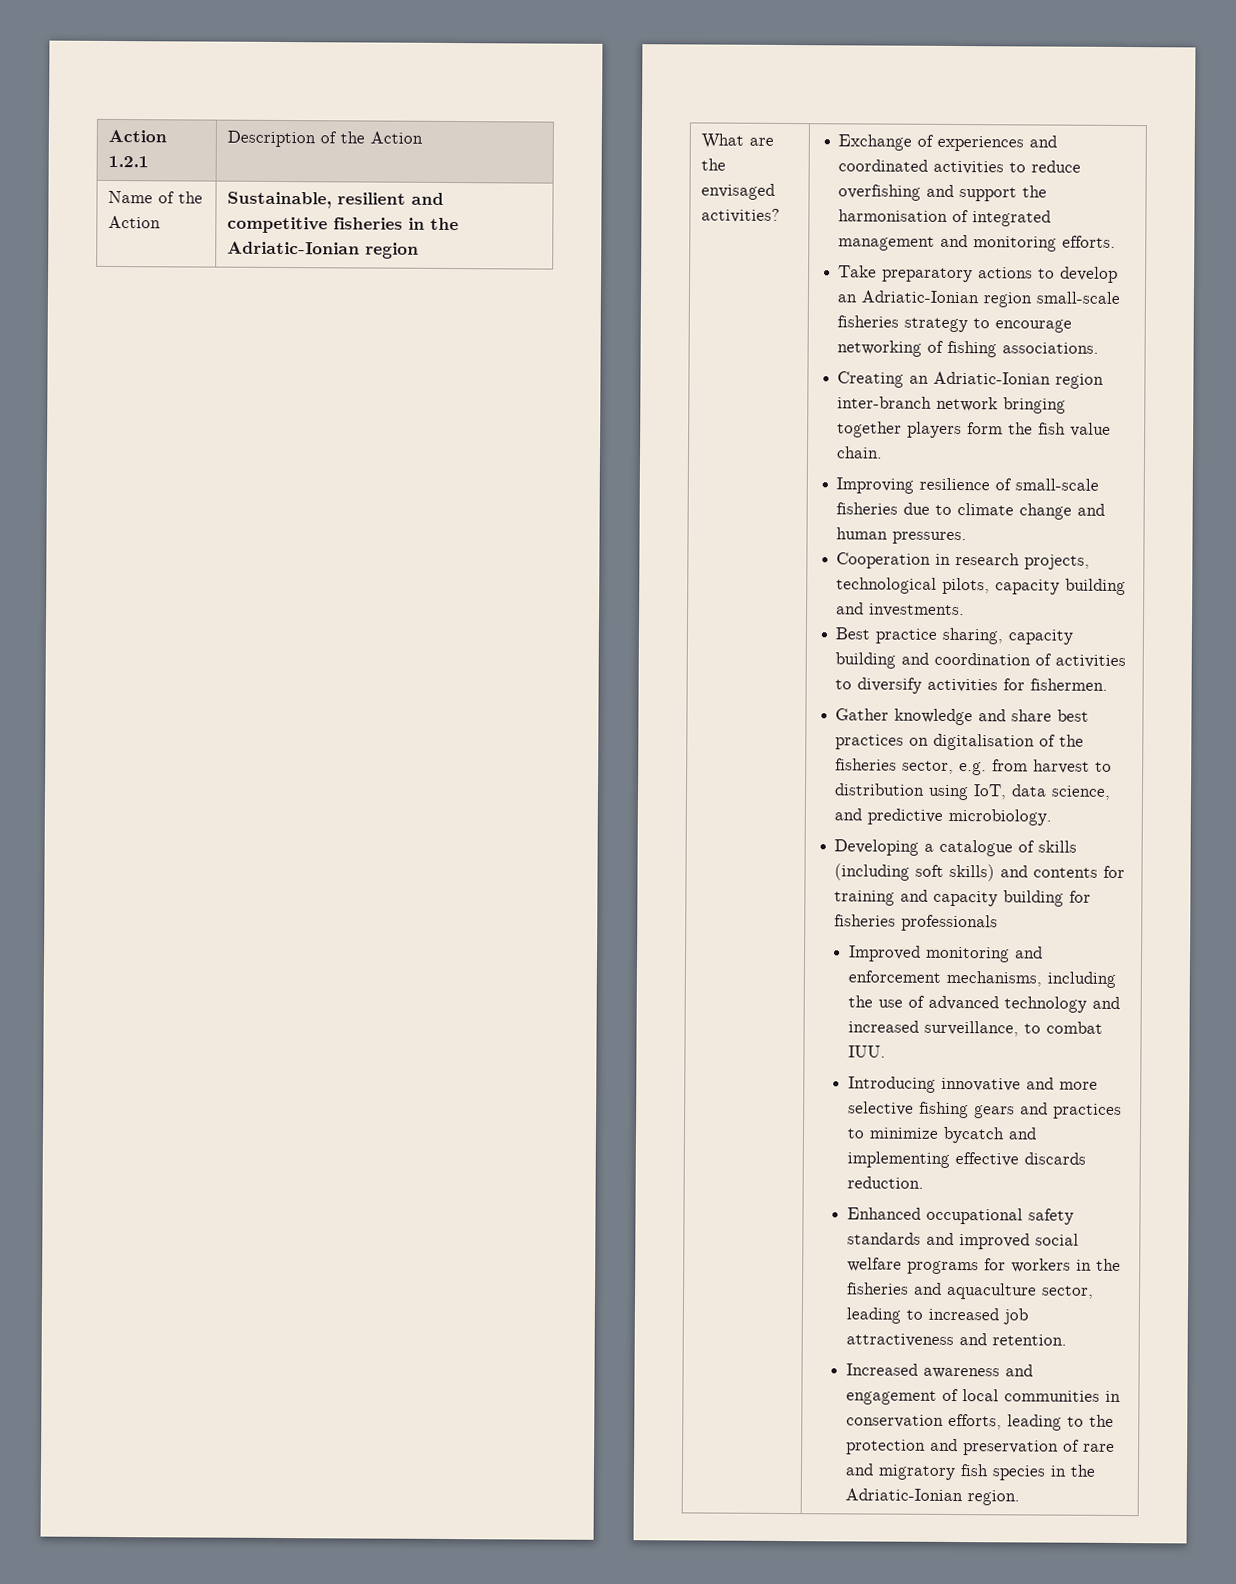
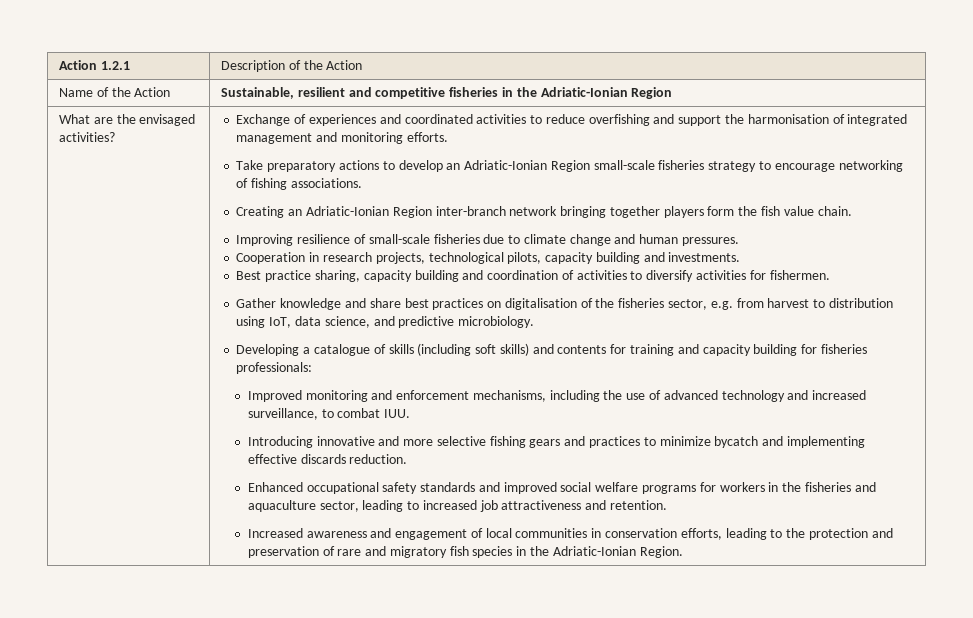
- Name of the Action | Sustainable, resilient and competitive fisheries in the Adriatic-Ionian region
+ Name of the Action | Sustainable, resilient and competitive fisheries in the Adriatic-Ionian Region
- Take preparatory actions to develop an Adriatic-Ionian region small-scale fisheries strategy to encourage networking of fishing associations.
+ Take preparatory actions to develop an Adriatic-Ionian Region small-scale fisheries strategy to encourage networking of fishing associations.
- Creating an Adriatic-Ionian region inter-branch network bringing together players form the fish value chain.
+ Creating an Adriatic-Ionian Region inter-branch network bringing together players form the fish value chain.
- Developing a catalogue of skills (including soft skills) and contents for training and capacity building for fisheries professionals
+ Developing a catalogue of skills (including soft skills) and contents for training and capacity building for fisheries professionals:
- Increased awareness and engagement of local communities in conservation efforts, leading to the protection and preservation of rare and migratory fish species in the Adriatic-Ionian region.
+ Increased awareness and engagement of local communities in conservation efforts, leading to the protection and preservation of rare and migratory fish species in the Adriatic-Ionian Region.

